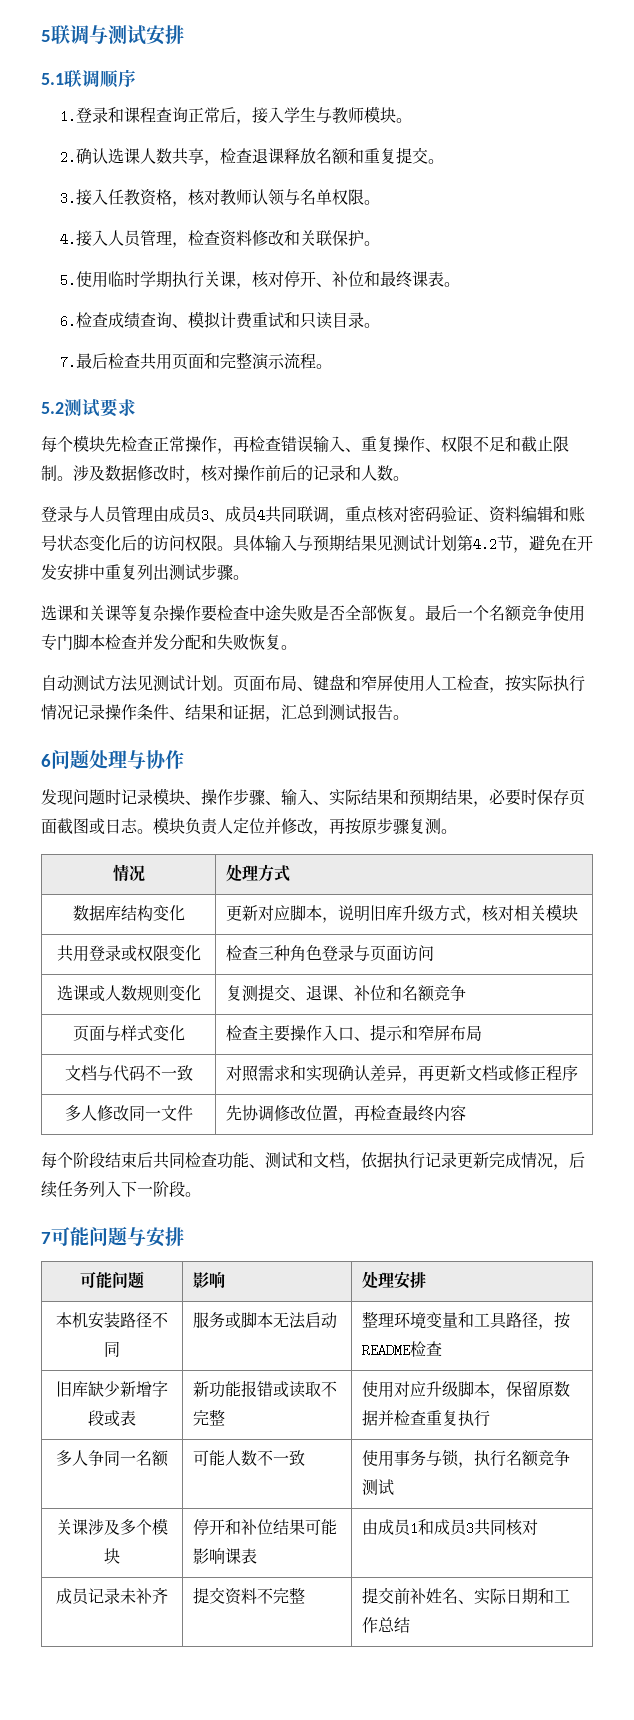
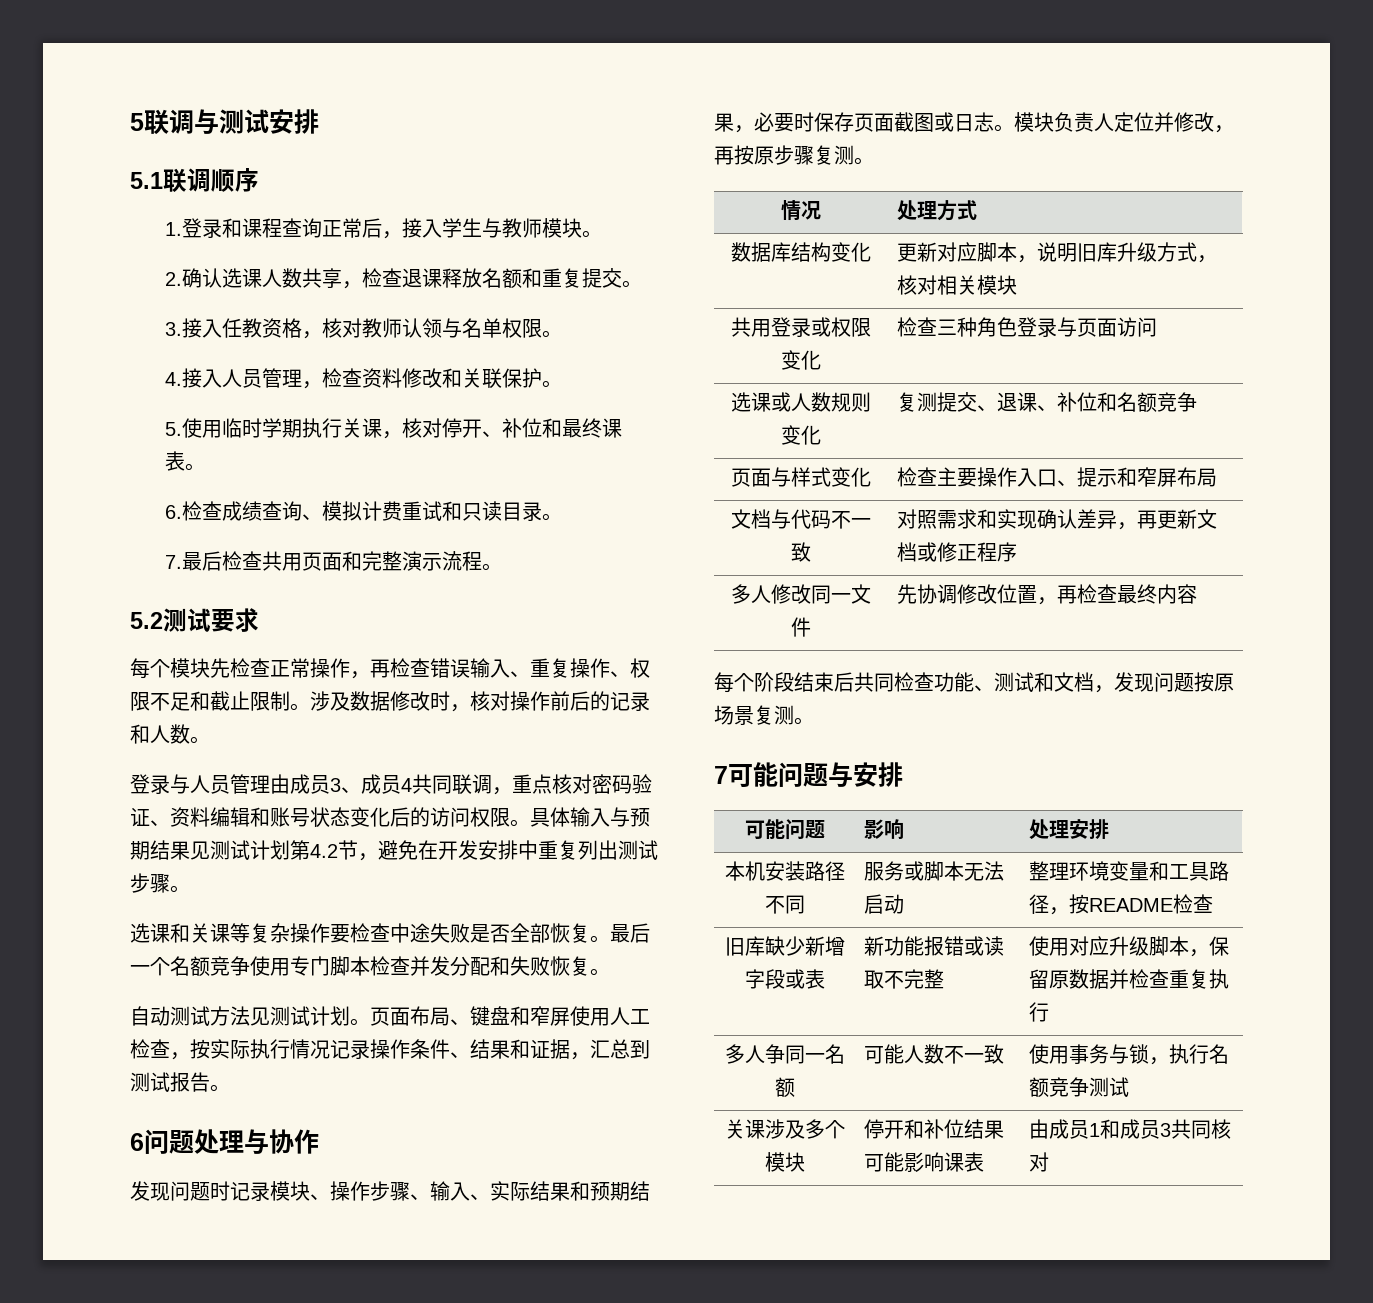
- 每个阶段结束后共同检查功能、测试和文档，依据执行记录更新完成情况，后续任务列入下一阶段。
+ 每个阶段结束后共同检查功能、测试和文档，发现问题按原场景复测。
- 成员记录未补齐 | 提交资料不完整 | 提交前补姓名、实际日期和工作总结

